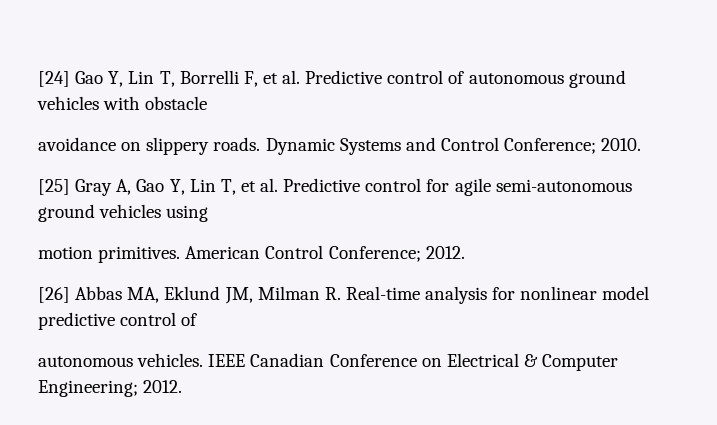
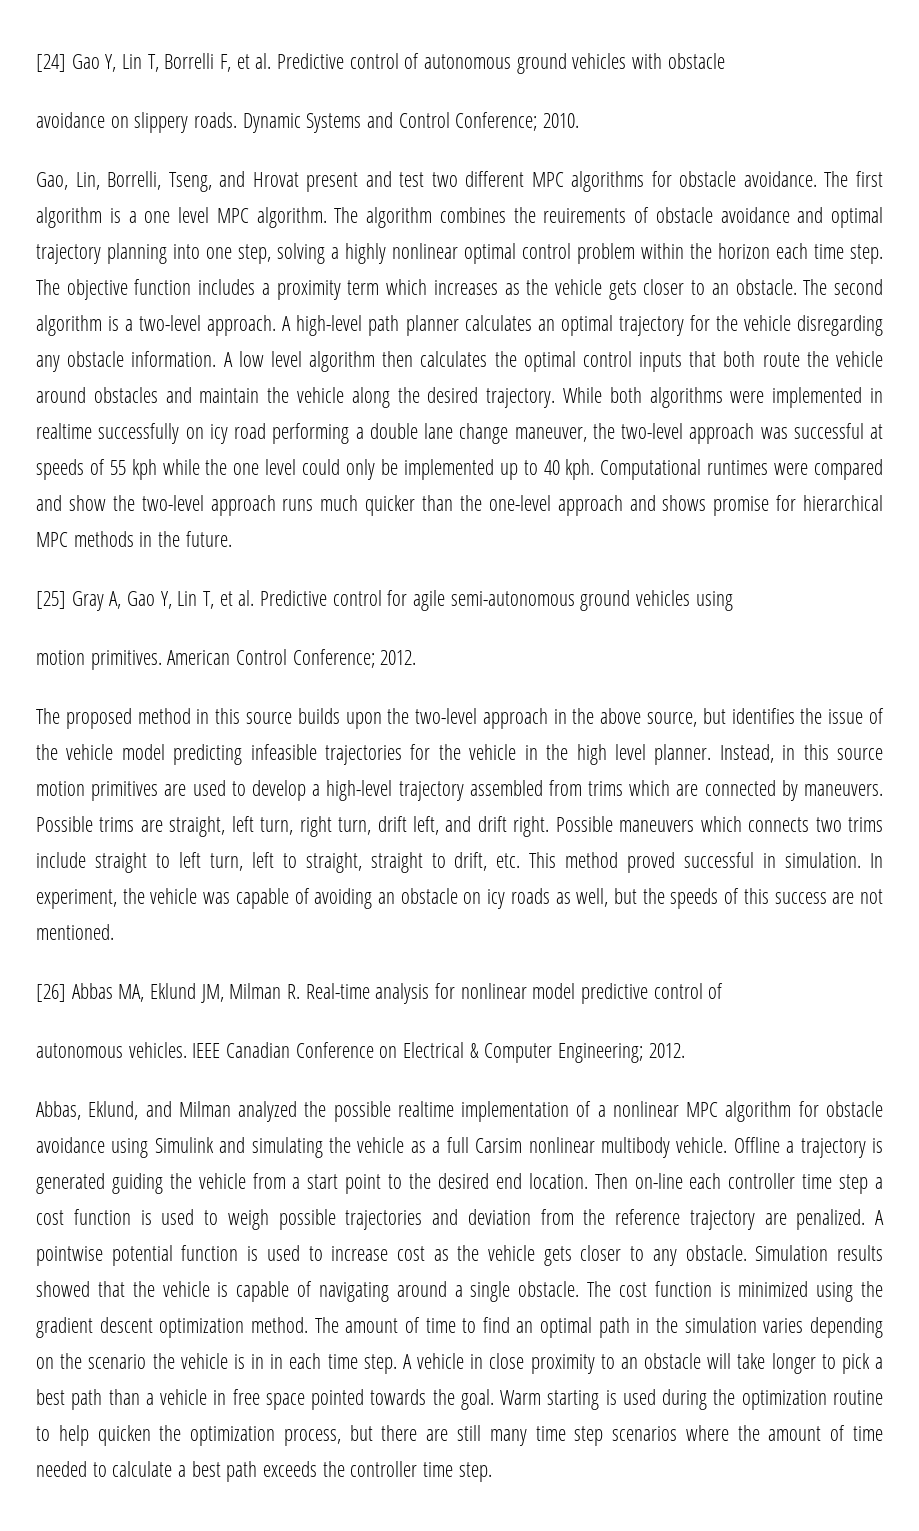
+ Gao, Lin, Borrelli, Tseng, and Hrovat present and test two different MPC algorithms for obstacle avoidance. The first algorithm is a one level MPC algorithm. The algorithm combines the reuirements of obstacle avoidance and optimal trajectory planning into one step, solving a highly nonlinear optimal control problem within the horizon each time step. The objective function includes a proximity term which increases as the vehicle gets closer to an obstacle. The second algorithm is a two-level approach. A high-level path planner calculates an optimal trajectory for the vehicle disregarding any obstacle information. A low level algorithm then calculates the optimal control inputs that both route the vehicle around obstacles and maintain the vehicle along the desired trajectory. While both algorithms were implemented in realtime successfully on icy road performing a double lane change maneuver, the two-level approach was successful at speeds of 55 kph while the one level could only be implemented up to 40 kph. Computational runtimes were compared and show the two-level approach runs much quicker than the one-level approach and shows promise for hierarchical MPC methods in the future.
+ The proposed method in this source builds upon the two-level approach in the above source, but identifies the issue of the vehicle model predicting infeasible trajectories for the vehicle in the high level planner. Instead, in this source motion primitives are used to develop a high-level trajectory assembled from trims which are connected by maneuvers. Possible trims are straight, left turn, right turn, drift left, and drift right. Possible maneuvers which connects two trims include straight to left turn, left to straight, straight to drift, etc. This method proved successful in simulation. In experiment, the vehicle was capable of avoiding an obstacle on icy roads as well, but the speeds of this success are not mentioned.
+ Abbas, Eklund, and Milman analyzed the possible realtime implementation of a nonlinear MPC algorithm for obstacle avoidance using Simulink and simulating the vehicle as a full Carsim nonlinear multibody vehicle. Offline a trajectory is generated guiding the vehicle from a start point to the desired end location. Then on-line each controller time step a cost function is used to weigh possible trajectories and deviation from the reference trajectory are penalized. A pointwise potential function is used to increase cost as the vehicle gets closer to any obstacle. Simulation results showed that the vehicle is capable of navigating around a single obstacle. The cost function is minimized using the gradient descent optimization method. The amount of time to find an optimal path in the simulation varies depending on the scenario the vehicle is in in each time step. A vehicle in close proximity to an obstacle will take longer to pick a best path than a vehicle in free space pointed towards the goal. Warm starting is used during the optimization routine to help quicken the optimization process, but there are still many time step scenarios where the amount of time needed to calculate a best path exceeds the controller time step.

